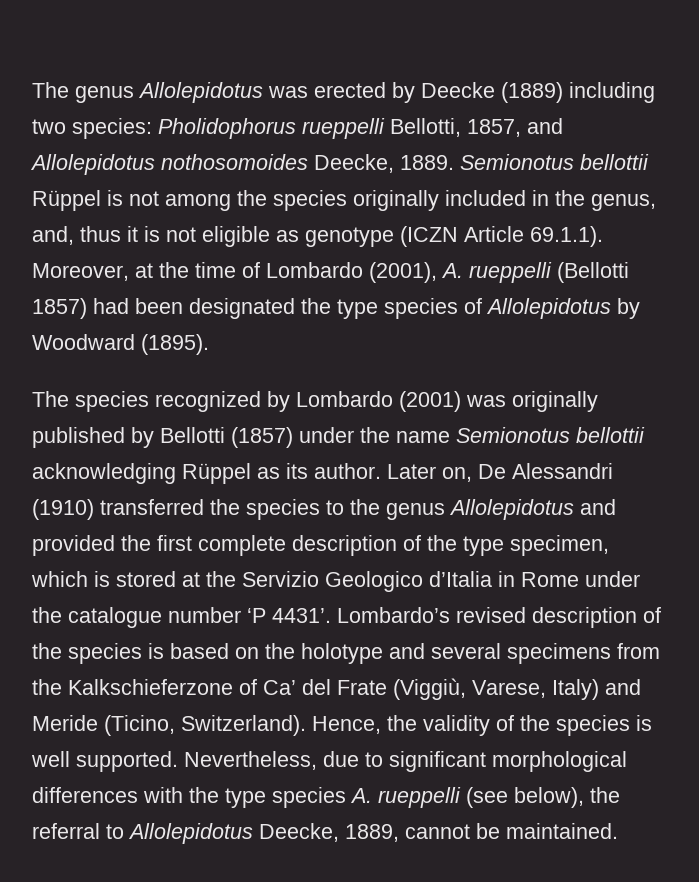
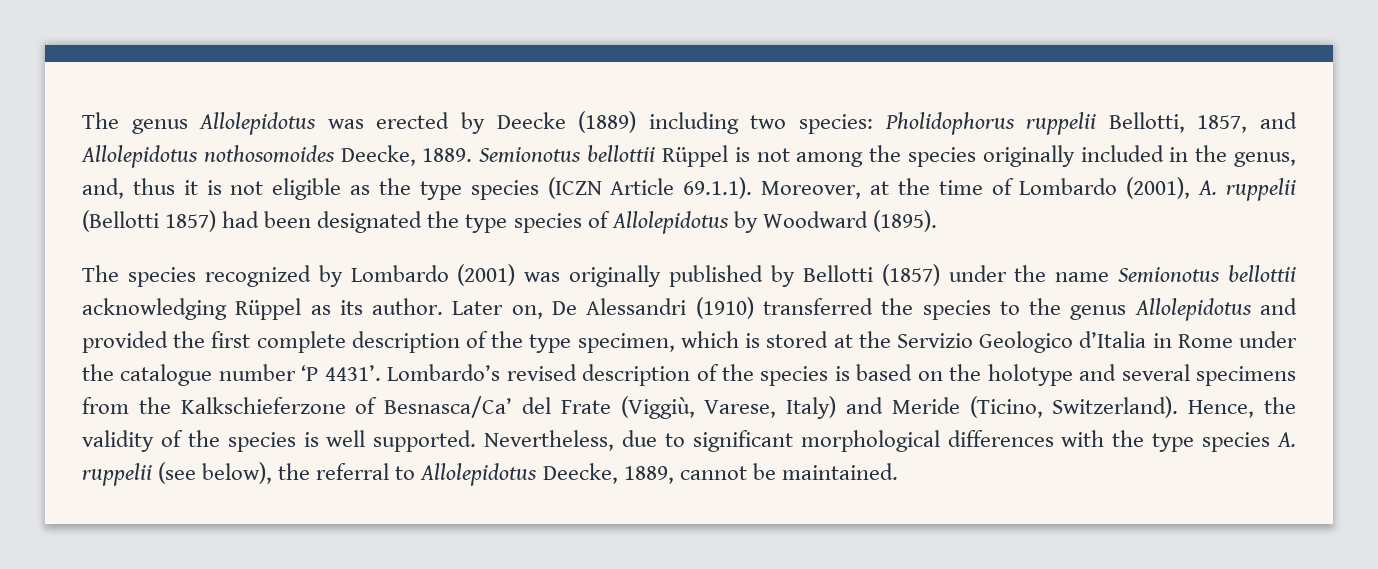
- The genus Allolepidotus was erected by Deecke (1889) including two species: Pholidophorus rueppelli Bellotti, 1857, and Allolepidotus nothosomoides Deecke, 1889.
+ The genus Allolepidotus was erected by Deecke (1889) including two species: Pholidophorus ruppelii Bellotti, 1857, and Allolepidotus nothosomoides Deecke, 1889.
- Semionotus bellottii Rüppel is not among the species originally included in the genus, and, thus it is not eligible as genotype (ICZN Article 69.1.1). Moreover, at the time of Lombardo (2001), A. rueppelli (Bellotti 1857) had been designated the type species of Allolepidotus by Woodward (1895).
+ Semionotus bellottii Rüppel is not among the species originally included in the genus, and, thus it is not eligible as the type species (ICZN Article 69.1.1). Moreover, at the time of Lombardo (2001), A. ruppelii (Bellotti 1857) had been designated the type species of Allolepidotus by Woodward (1895).
- Lombardo’s revised description of the species is based on the holotype and several specimens from the Kalkschieferzone of Ca’ del Frate (Viggiù, Varese, Italy) and Meride (Ticino, Switzerland).
+ Lombardo’s revised description of the species is based on the holotype and several specimens from the Kalkschieferzone of Besnasca/Ca’ del Frate (Viggiù, Varese, Italy) and Meride (Ticino, Switzerland).
- Nevertheless, due to significant morphological differences with the type species A. rueppelli (see below), the referral to Allolepidotus Deecke, 1889, cannot be maintained.
+ Nevertheless, due to significant morphological differences with the type species A. ruppelii (see below), the referral to Allolepidotus Deecke, 1889, cannot be maintained.

